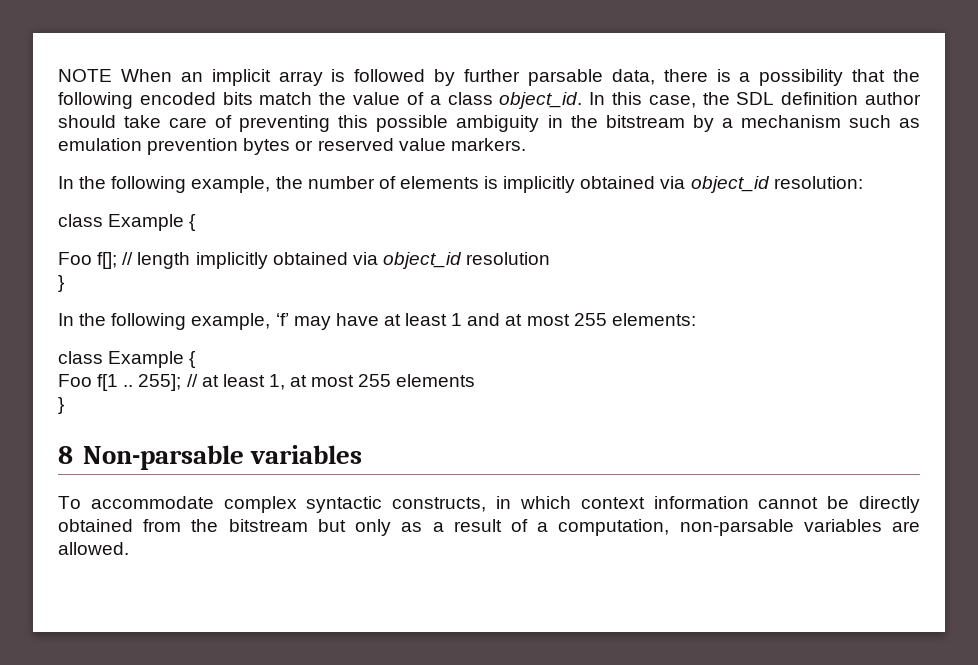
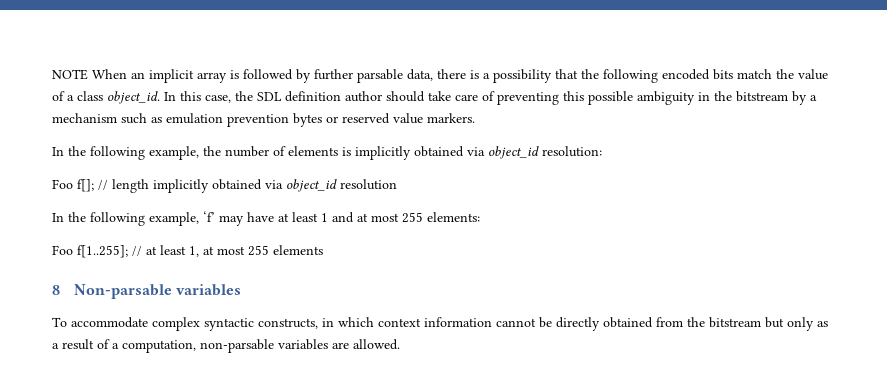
  In the following example, the number of elements is implicitly obtained via object_id resolution:
- class Example {
  Foo f[]; // length implicitly obtained via object_id resolution
- }
  In the following example, ‘f’ may have at least 1 and at most 255 elements:
- class Example {
- Foo f[1 .. 255]; // at least 1, at most 255 elements
- }
+ Foo f[1..255]; // at least 1, at most 255 elements

